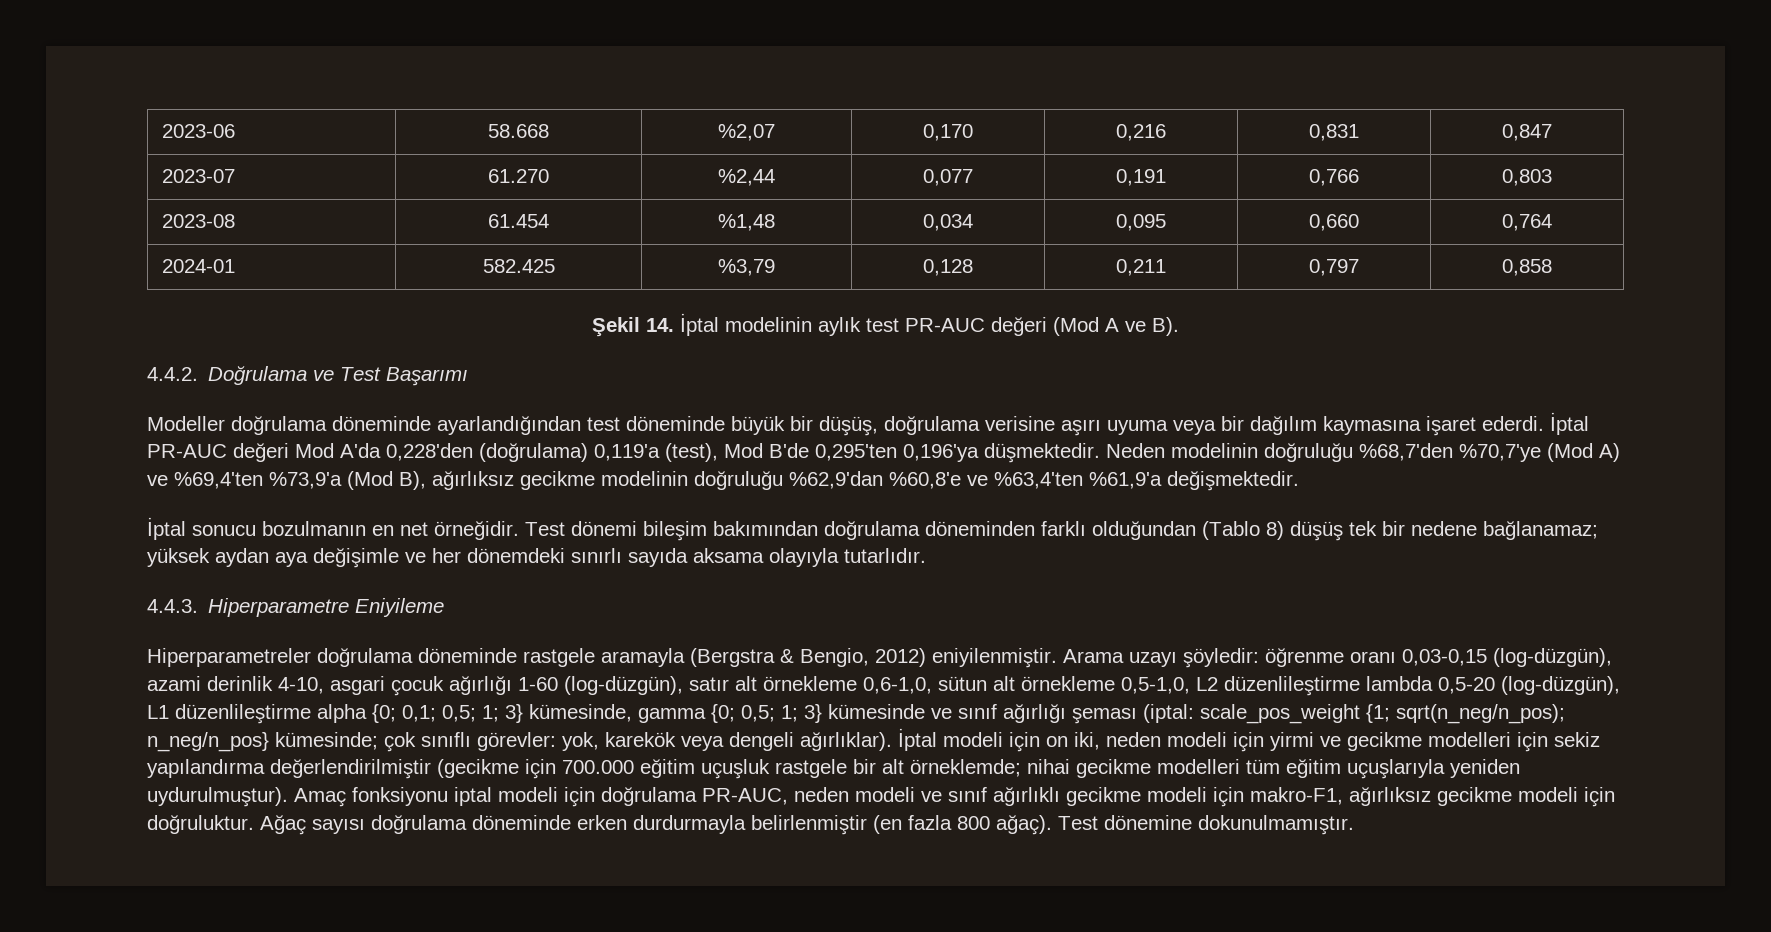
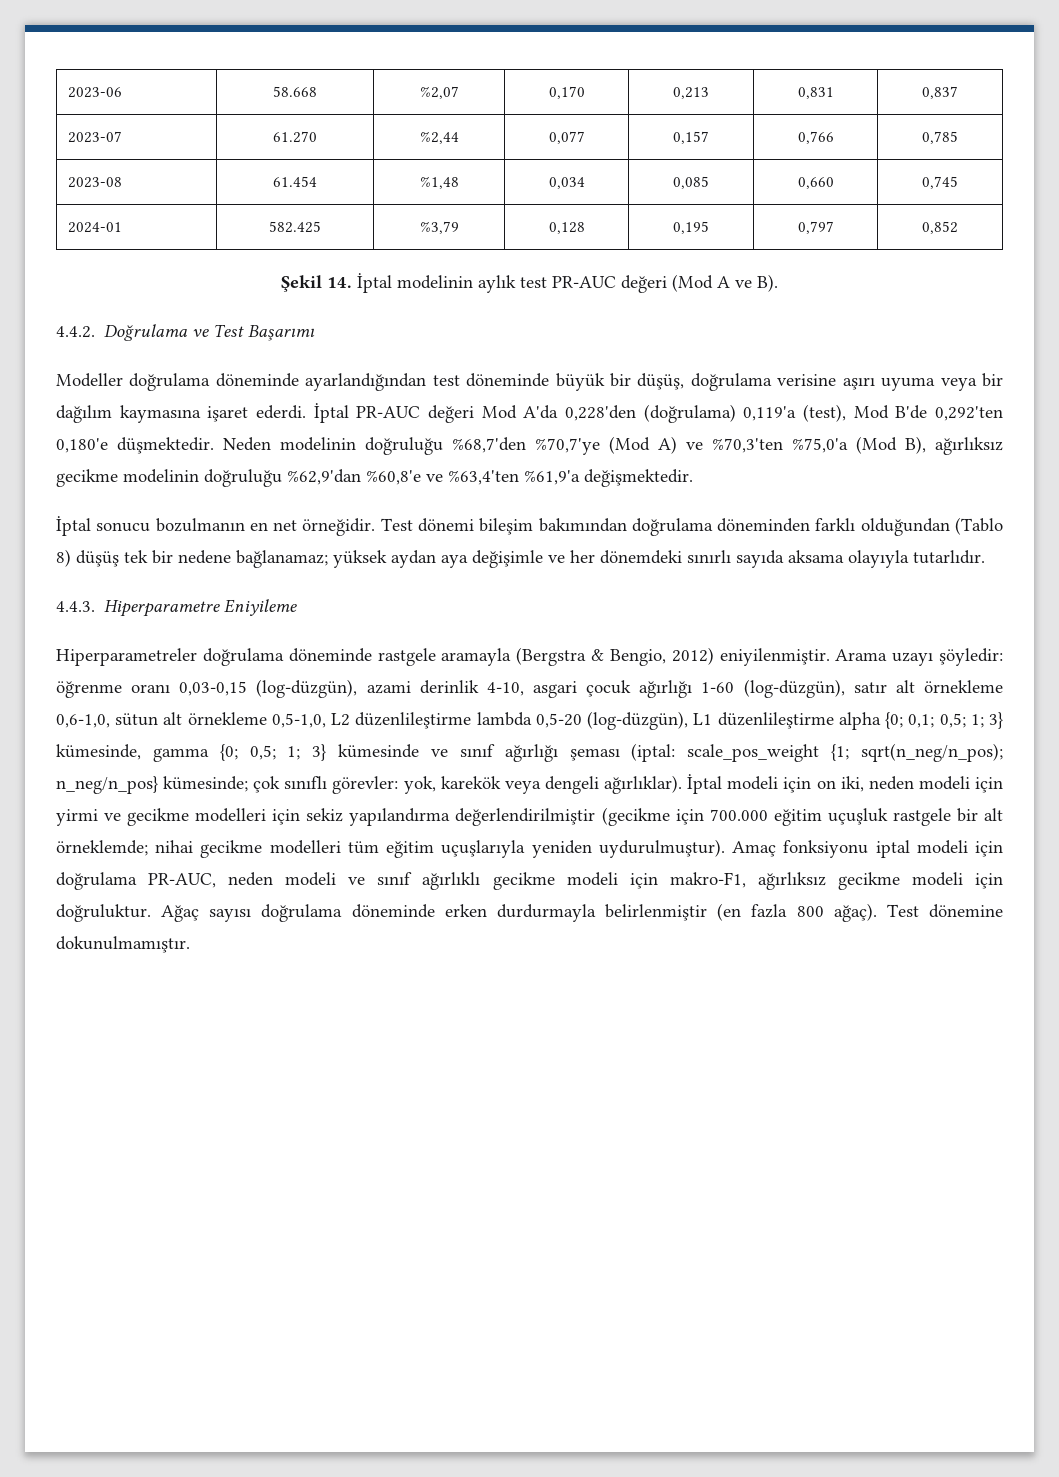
- 2023-06 | 58.668 | %2,07 | 0,170 | 0,216 | 0,831 | 0,847
+ 2023-06 | 58.668 | %2,07 | 0,170 | 0,213 | 0,831 | 0,837
- 2023-07 | 61.270 | %2,44 | 0,077 | 0,191 | 0,766 | 0,803
+ 2023-07 | 61.270 | %2,44 | 0,077 | 0,157 | 0,766 | 0,785
- 2023-08 | 61.454 | %1,48 | 0,034 | 0,095 | 0,660 | 0,764
+ 2023-08 | 61.454 | %1,48 | 0,034 | 0,085 | 0,660 | 0,745
- 2024-01 | 582.425 | %3,79 | 0,128 | 0,211 | 0,797 | 0,858
+ 2024-01 | 582.425 | %3,79 | 0,128 | 0,195 | 0,797 | 0,852
- İptal PR-AUC değeri Mod A'da 0,228'den (doğrulama) 0,119'a (test), Mod B'de 0,295'ten 0,196'ya düşmektedir.
+ İptal PR-AUC değeri Mod A'da 0,228'den (doğrulama) 0,119'a (test), Mod B'de 0,292'ten 0,180'e düşmektedir.
- Neden modelinin doğruluğu %68,7'den %70,7'ye (Mod A) ve %69,4'ten %73,9'a (Mod B), ağırlıksız gecikme modelinin doğruluğu %62,9'dan %60,8'e ve %63,4'ten %61,9'a değişmektedir.
+ Neden modelinin doğruluğu %68,7'den %70,7'ye (Mod A) ve %70,3'ten %75,0'a (Mod B), ağırlıksız gecikme modelinin doğruluğu %62,9'dan %60,8'e ve %63,4'ten %61,9'a değişmektedir.

